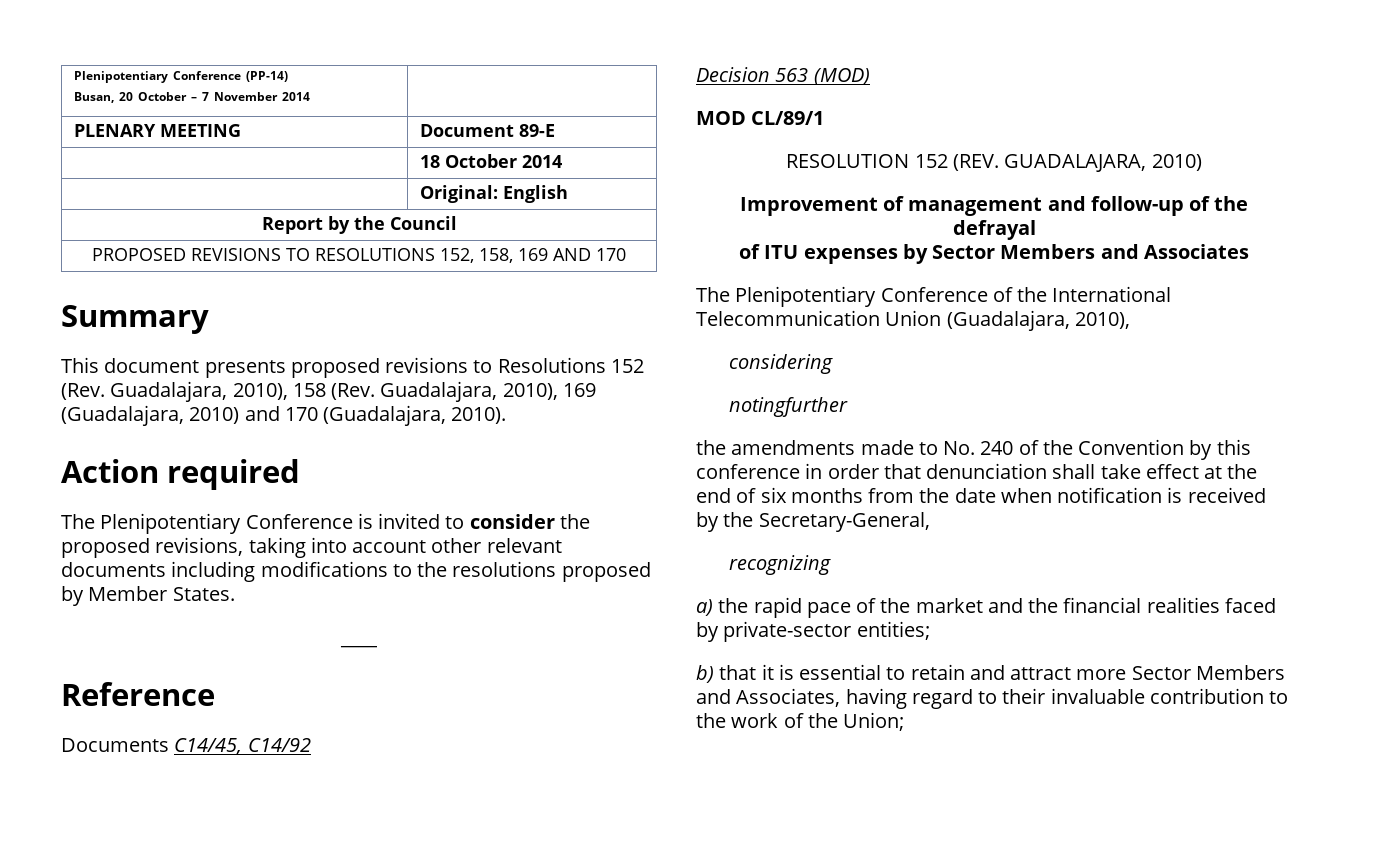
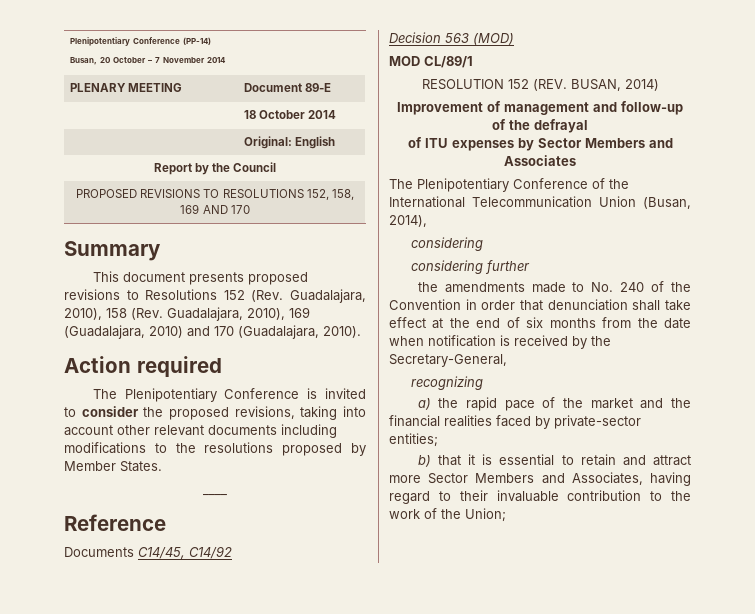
- RESOLUTION 152 (REV. GUADALAJARA, 2010)
+ RESOLUTION 152 (REV. BUSAN, 2014)
- The Plenipotentiary Conference of the International Telecommunication Union (Guadalajara, 2010),
+ The Plenipotentiary Conference of the International Telecommunication Union (Busan, 2014),
- notingfurther
+ considering further
- the amendments made to No. 240 of the Convention by this conference in order that denunciation shall take effect at the end of six months from the date when notification is received by the Secretary-General,
+ the amendments made to No. 240 of the Convention in order that denunciation shall take effect at the end of six months from the date when notification is received by the Secretary-General,

